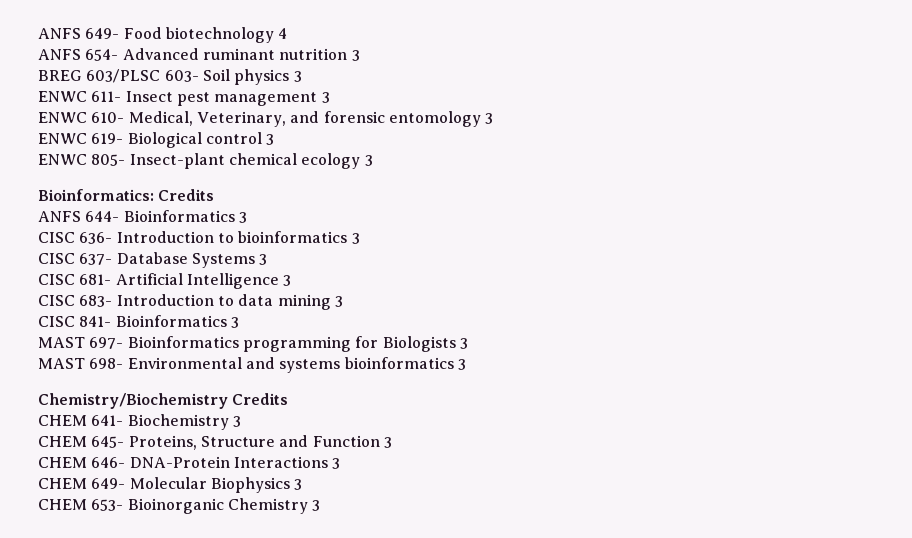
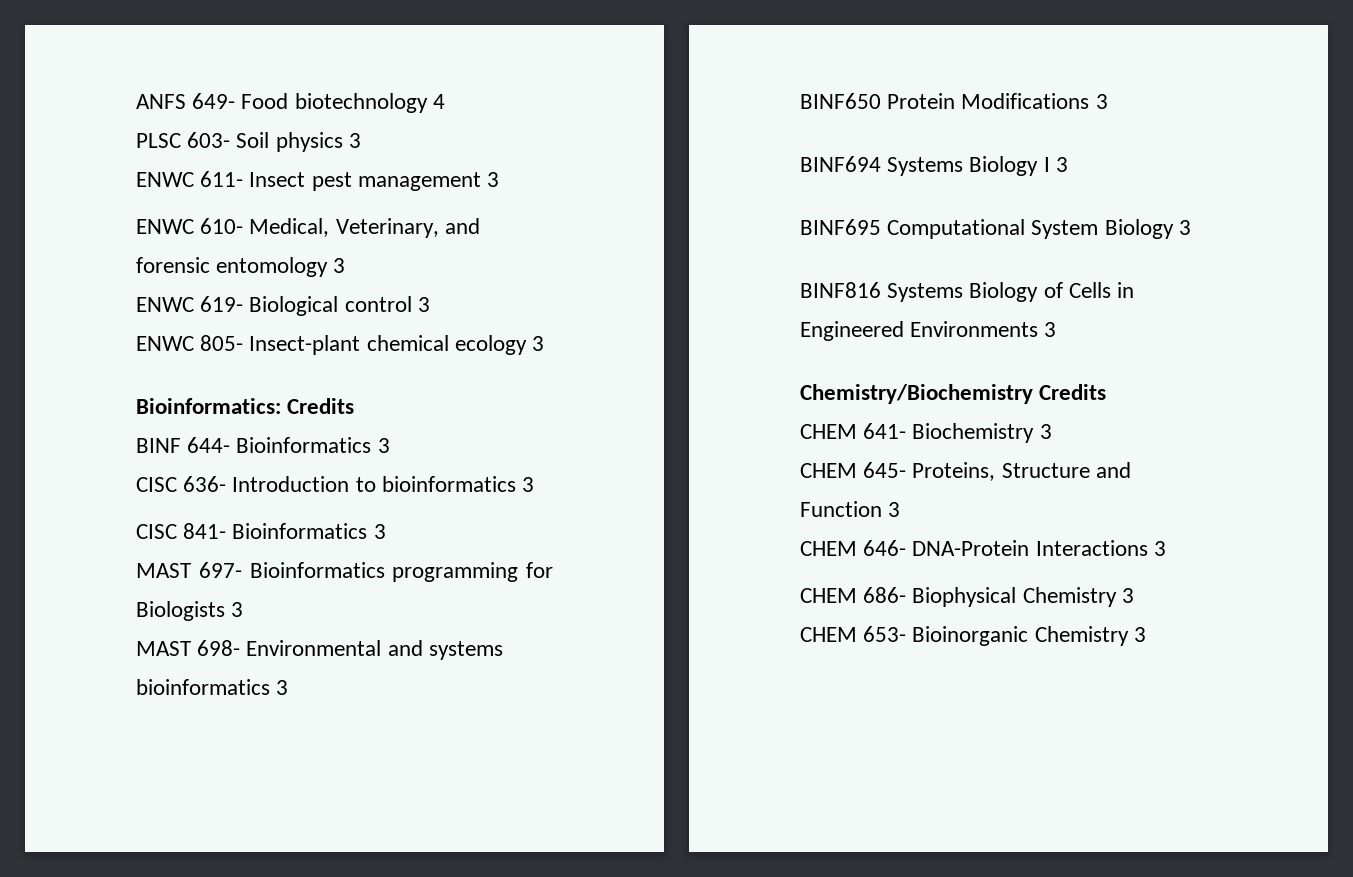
- ANFS 654- Advanced ruminant nutrition 3
- BREG 603/PLSC 603- Soil physics 3
+ PLSC 603- Soil physics 3
- ANFS 644- Bioinformatics 3
+ BINF 644- Bioinformatics 3
- CISC 637- Database Systems 3
- CISC 681- Artificial Intelligence 3
- CISC 683- Introduction to data mining 3
+ BINF650 Protein Modifications 3
+ BINF694 Systems Biology I 3
+ BINF695 Computational System Biology 3
+ BINF816 Systems Biology of Cells in Engineered Environments 3
- CHEM 649- Molecular Biophysics 3
+ CHEM 686- Biophysical Chemistry 3

